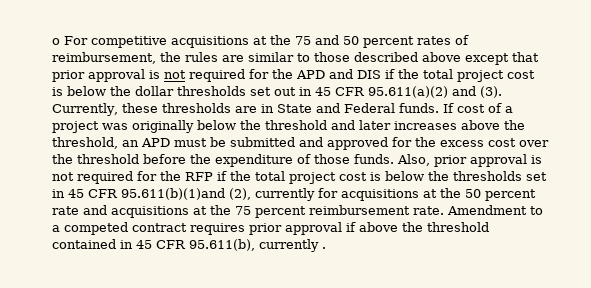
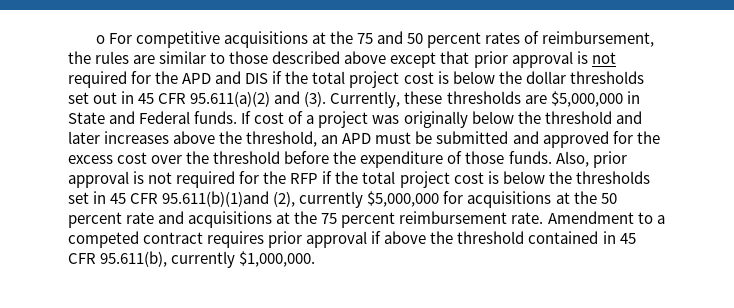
- Currently, these thresholds are in State and Federal funds.
+ Currently, these thresholds are $5,000,000 in State and Federal funds.
- Also, prior approval is not required for the RFP if the total project cost is below the thresholds set in 45 CFR 95.611(b)(1)and (2), currently for acquisitions at the 50 percent rate and acquisitions at the 75 percent reimbursement rate.
+ Also, prior approval is not required for the RFP if the total project cost is below the thresholds set in 45 CFR 95.611(b)(1)and (2), currently $5,000,000 for acquisitions at the 50 percent rate and acquisitions at the 75 percent reimbursement rate.
- Amendment to a competed contract requires prior approval if above the threshold contained in 45 CFR 95.611(b), currently .
+ Amendment to a competed contract requires prior approval if above the threshold contained in 45 CFR 95.611(b), currently $1,000,000.

